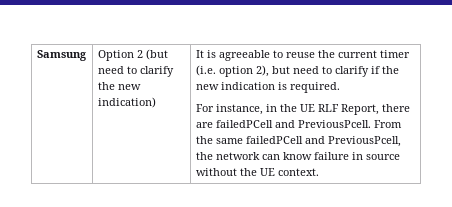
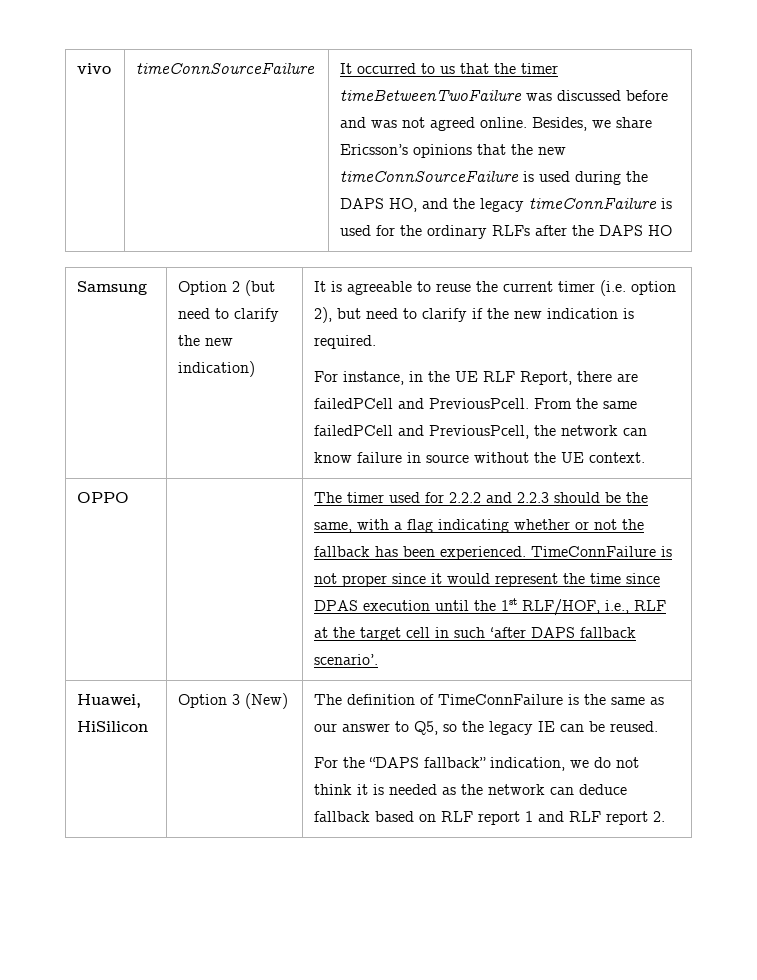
+ vivo | timeConnSourceFailure | It occurred to us that the timer timeBetweenTwoFailure was discussed before and was not agreed online. Besides, we share Ericsson’s opinions that the new timeConnSourceFailure is used during the DAPS HO, and the legacy timeConnFailure is used for the ordinary RLFs after the DAPS HO
+ OPPO | | The timer used for 2.2.2 and 2.2.3 should be the same, with a flag indicating whether or not the fallback has been experienced. TimeConnFailure is not proper since it would represent the time since DPAS execution until the 1st RLF/HOF, i.e., RLF at the target cell in such ‘after DAPS fallback scenario’.
+ Huawei, HiSilicon | Option 3 (New) | The definition of TimeConnFailure is the same as our answer to Q5, so the legacy IE can be reused.
+ For the “DAPS fallback” indication, we do not think it is needed as the network can deduce fallback based on RLF report 1 and RLF report 2.

